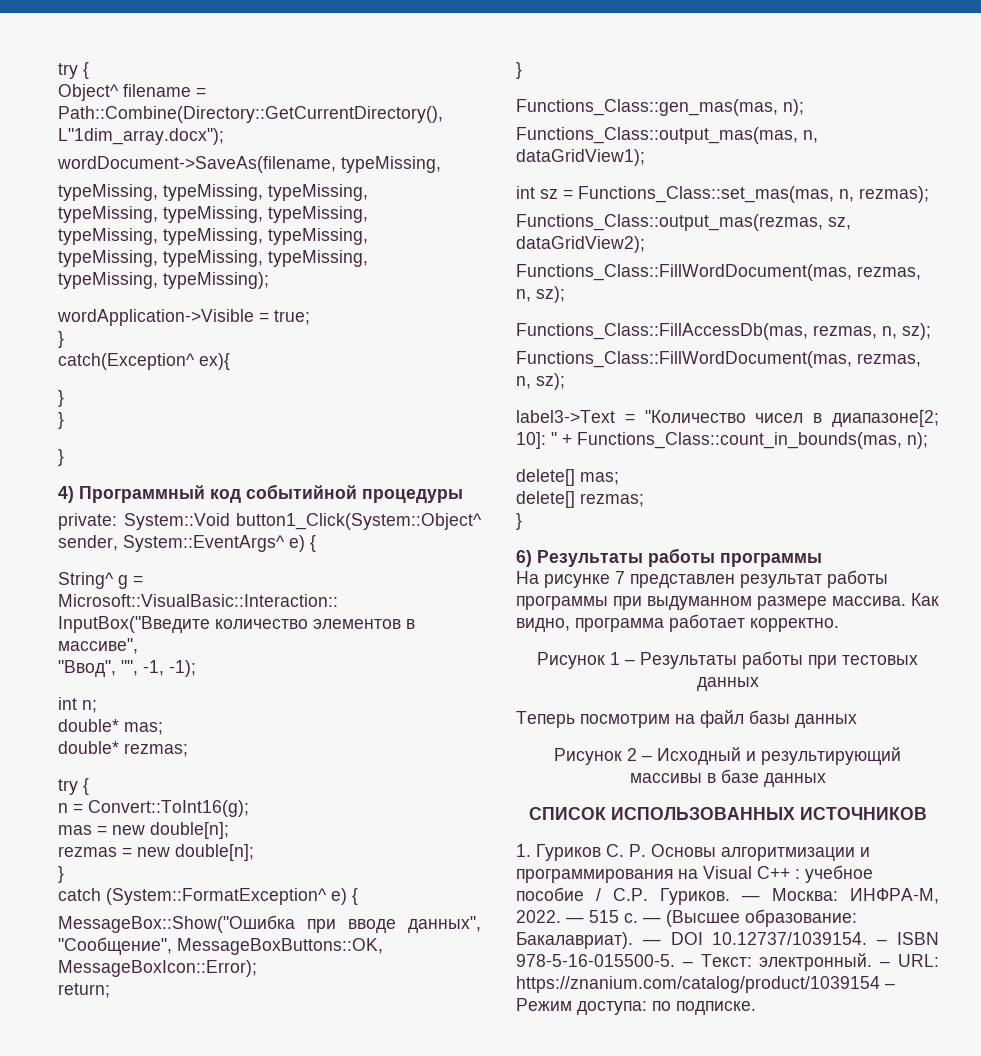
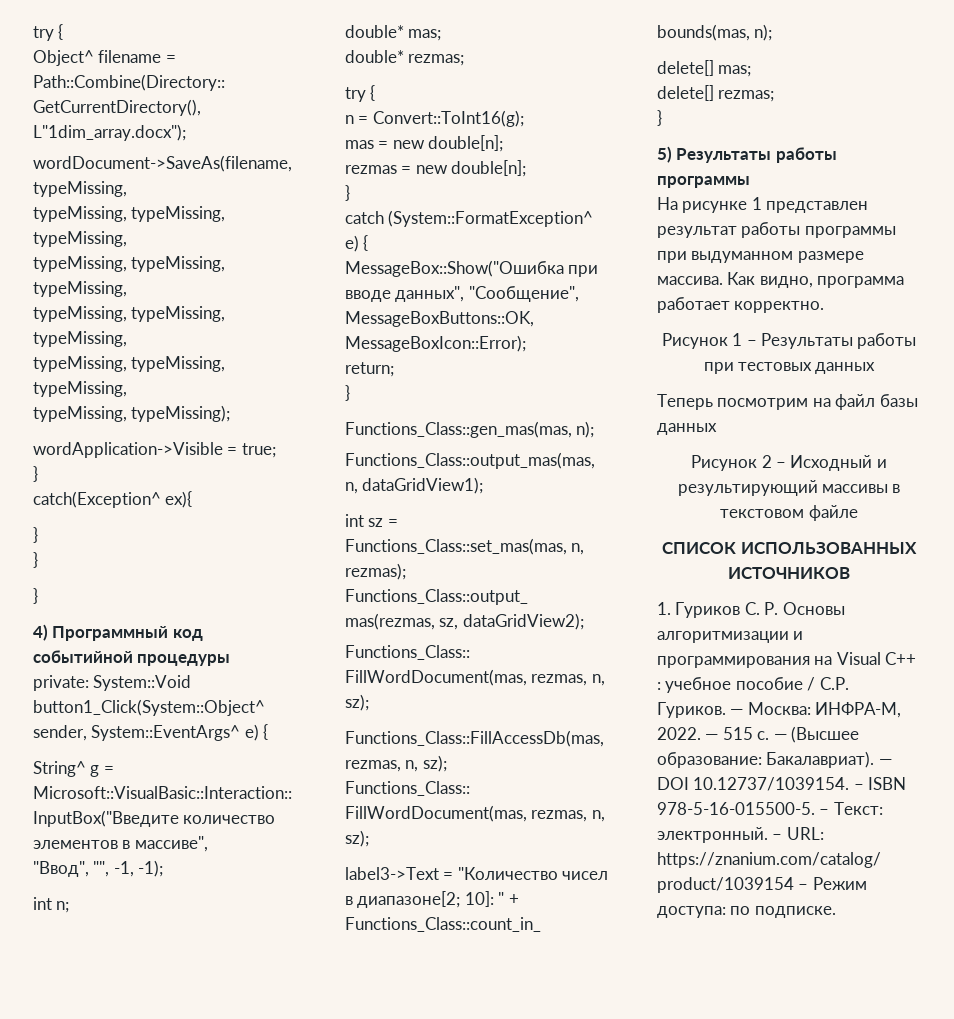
- 6) Результаты работы программы
+ 5) Результаты работы программы
- На рисунке 7 представлен результат работы программы при выдуманном размере массива.
+ На рисунке 1 представлен результат работы программы при выдуманном размере массива.
- Рисунок 2 – Исходный и результирующий массивы в базе данных
+ Рисунок 2 – Исходный и результирующий массивы в текстовом файле

